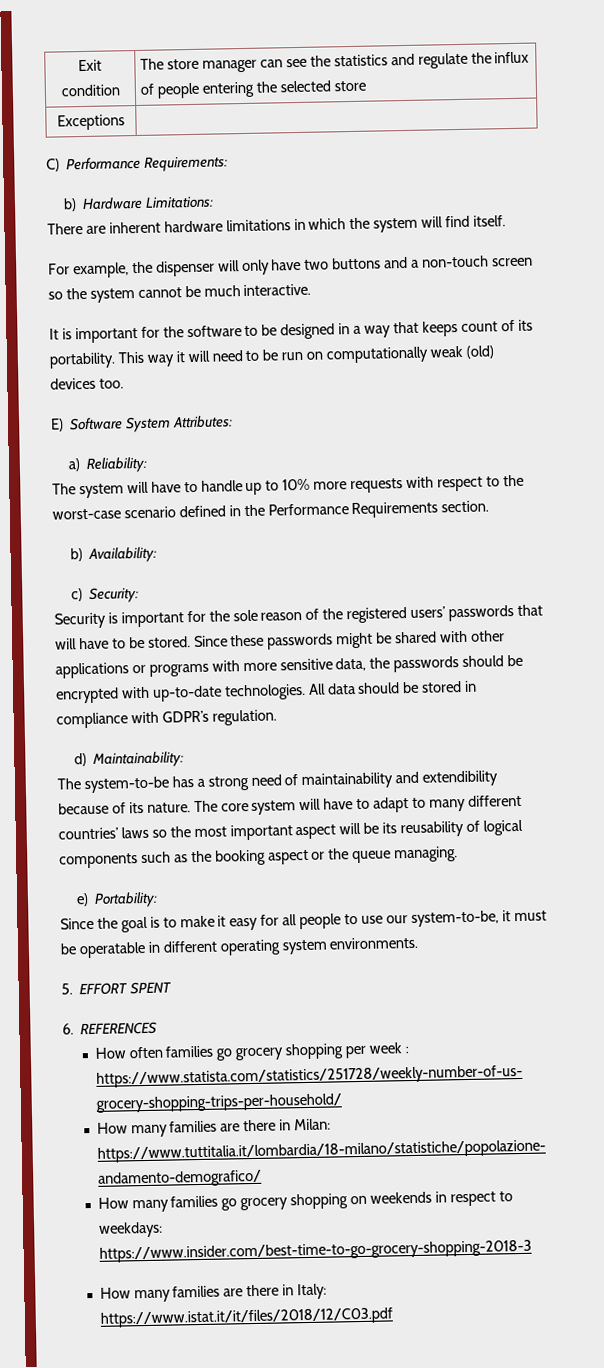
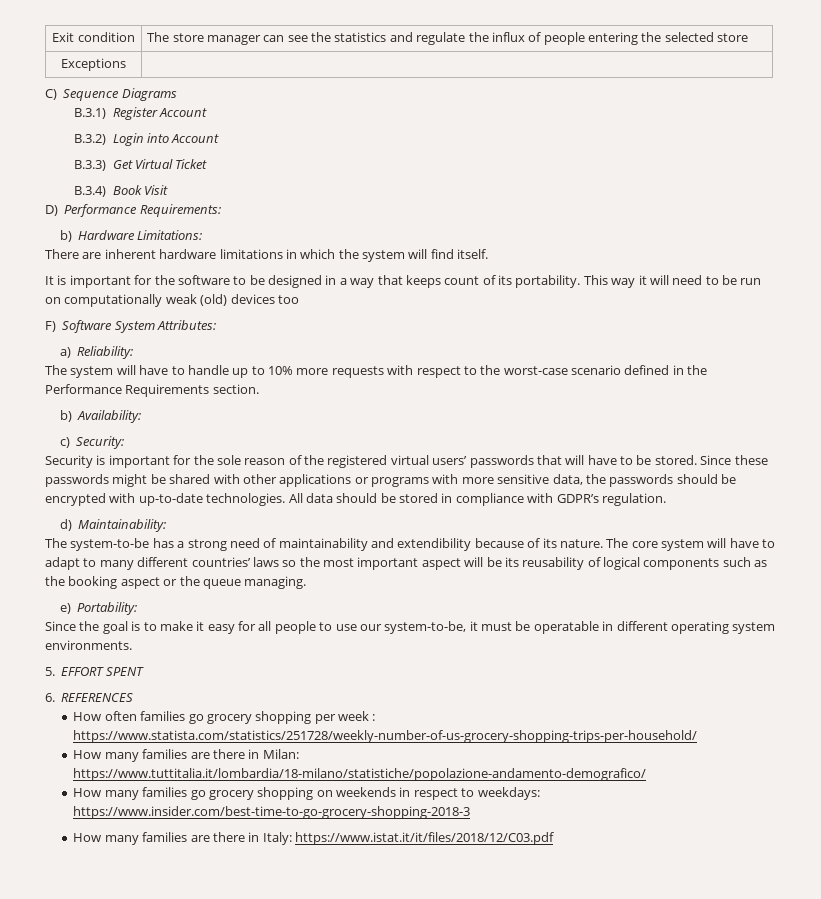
- C) Performance Requirements:
+ C) Sequence Diagrams
+ B.3.1) Register Account
+ B.3.2) Login into Account
+ B.3.3) Get Virtual Ticket
+ B.3.4) Book Visit
+ D) Performance Requirements:
- For example, the dispenser will only have two buttons and a non-touch screen so the system cannot be much interactive.
- This way it will need to be run on computationally weak (old) devices too.
- E) Software System Attributes:
+ This way it will need to be run on computationally weak (old) devices too
+ F) Software System Attributes:
- Security is important for the sole reason of the registered users’ passwords that will have to be stored.
+ Security is important for the sole reason of the registered virtual users’ passwords that will have to be stored.

